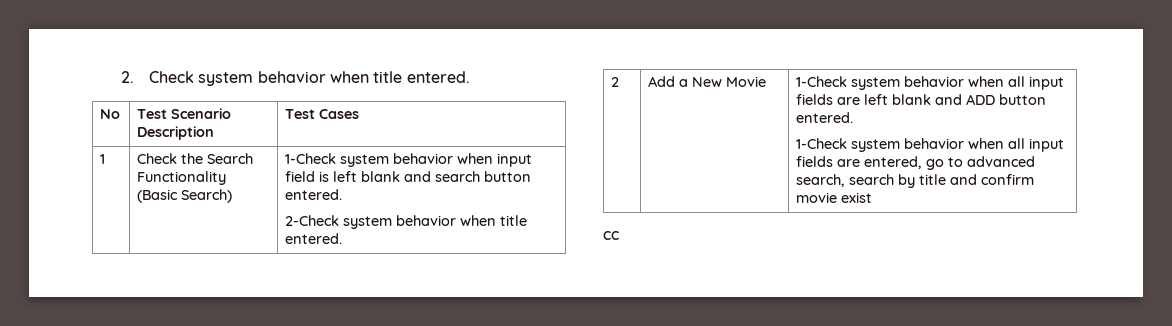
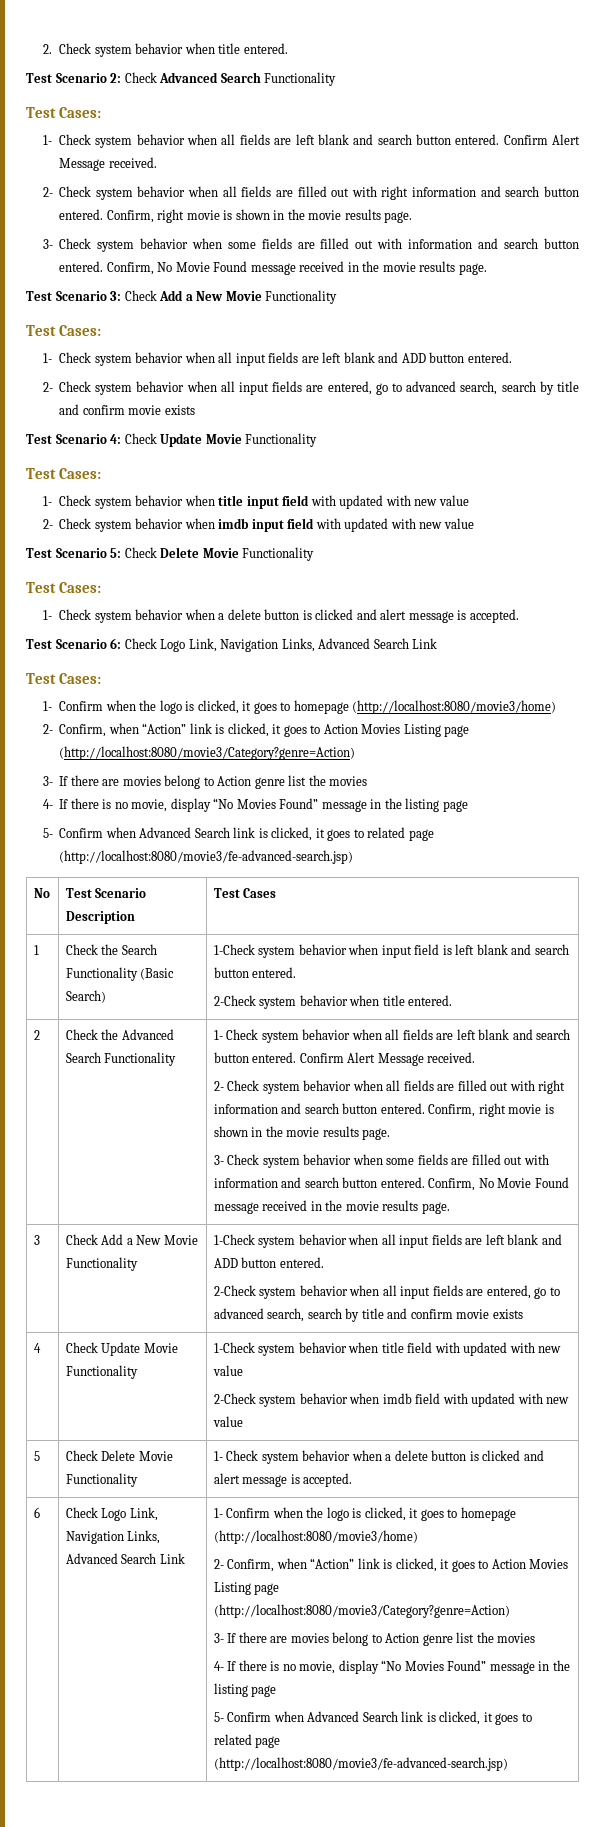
+ Test Scenario 2: Check Advanced Search Functionality
+ Test Cases:
+ 1- Check system behavior when all fields are left blank and search button entered. Confirm Alert Message received.
+ 2- Check system behavior when all fields are filled out with right information and search button entered. Confirm, right movie is shown in the movie results page.
+ 3- Check system behavior when some fields are filled out with information and search button entered. Confirm, No Movie Found message received in the movie results page.
+ Test Scenario 3: Check Add a New Movie Functionality
+ Test Cases:
+ 1- Check system behavior when all input fields are left blank and ADD button entered.
+ 2- Check system behavior when all input fields are entered, go to advanced search, search by title and confirm movie exists
+ Test Scenario 4: Check Update Movie Functionality
+ Test Cases:
+ 1- Check system behavior when title input field with updated with new value
+ 2- Check system behavior when imdb input field with updated with new value
+ Test Scenario 5: Check Delete Movie Functionality
+ Test Cases:
+ 1- Check system behavior when a delete button is clicked and alert message is accepted.
+ Test Scenario 6: Check Logo Link, Navigation Links, Advanced Search Link
+ Test Cases:
+ 1- Confirm when the logo is clicked, it goes to homepage (http://localhost:8080/movie3/home)
+ 2- Confirm, when “Action” link is clicked, it goes to Action Movies Listing page (http://localhost:8080/movie3/Category?genre=Action)
+ 3- If there are movies belong to Action genre list the movies
+ 4- If there is no movie, display “No Movies Found” message in the listing page
+ 5- Confirm when Advanced Search link is clicked, it goes to related page (http://localhost:8080/movie3/fe-advanced-search.jsp)
- Add a New Movie
+ Check the Advanced Search Functionality | 1- Check system behavior when all fields are left blank and search button entered. Confirm Alert Message received.
+ 2- Check system behavior when all fields are filled out with right information and search button entered. Confirm, right movie is shown in the movie results page.
+ 3- Check system behavior when some fields are filled out with information and search button entered. Confirm, No Movie Found message received in the movie results page.
+ 3 | Check Add a New Movie Functionality
- 1-Check system behavior when all input fields are entered, go to advanced search, search by title and confirm movie exist
- cc
+ 2-Check system behavior when all input fields are entered, go to advanced search, search by title and confirm movie exists
+ 4 | Check Update Movie Functionality | 1-Check system behavior when title field with updated with new value
+ 2-Check system behavior when imdb field with updated with new value
+ 5 | Check Delete Movie Functionality | 1- Check system behavior when a delete button is clicked and alert message is accepted.
+ 6 | Check Logo Link, Navigation Links, Advanced Search Link | 1- Confirm when the logo is clicked, it goes to homepage (http://localhost:8080/movie3/home)
+ 2- Confirm, when “Action” link is clicked, it goes to Action Movies Listing page (http://localhost:8080/movie3/Category?genre=Action)
+ 3- If there are movies belong to Action genre list the movies
+ 4- If there is no movie, display “No Movies Found” message in the listing page
+ 5- Confirm when Advanced Search link is clicked, it goes to related page (http://localhost:8080/movie3/fe-advanced-search.jsp)

